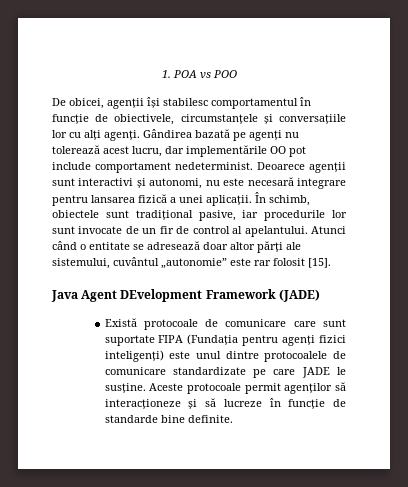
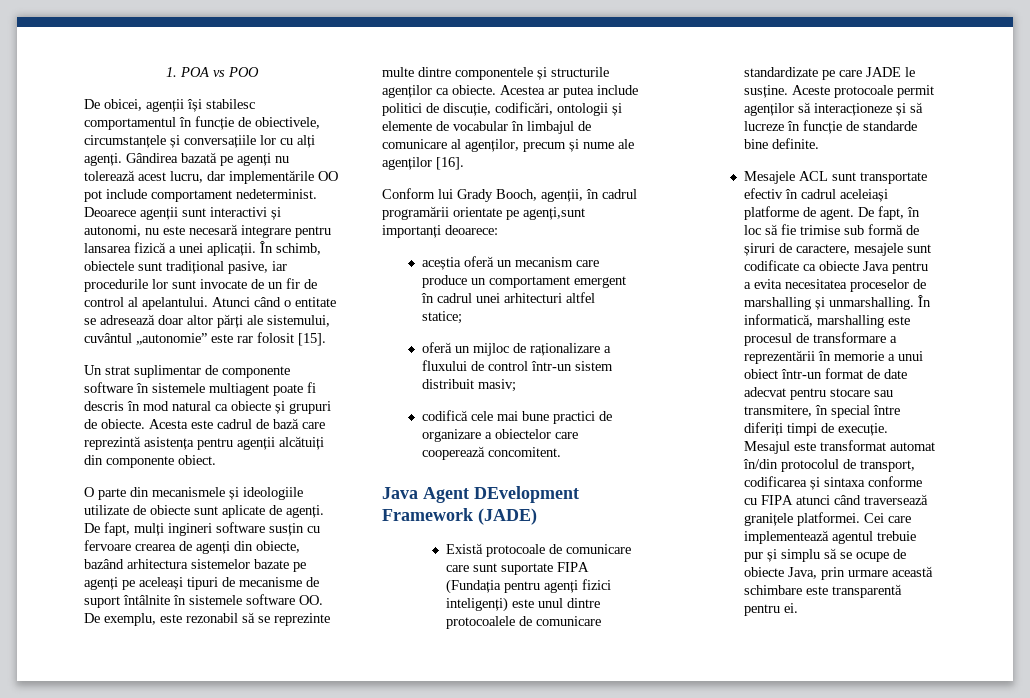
+ Un strat suplimentar de componente software în sistemele multiagent poate fi descris în mod natural ca obiecte și grupuri de obiecte. Acesta este cadrul de bază care reprezintă asistența pentru agenții alcătuiți din componente obiect.
+ O parte din mecanismele și ideologiile utilizate de obiecte sunt aplicate de agenți. De fapt, mulți ingineri software susțin cu fervoare crearea de agenți din obiecte, bazând arhitectura sistemelor bazate pe agenți pe aceleași tipuri de mecanisme de suport întâlnite în sistemele software OO. De exemplu, este rezonabil să se reprezinte multe dintre componentele și structurile agenților ca obiecte. Acestea ar putea include politici de discuție, codificări, ontologii și elemente de vocabular în limbajul de comunicare al agenților, precum și nume ale agenților [16].
+ Conform lui Grady Booch, agenții, în cadrul programării orientate pe agenți,sunt importanți deoarece:
+ aceștia oferă un mecanism care produce un comportament emergent în cadrul unei arhitecturi altfel statice;
+ oferă un mijloc de raționalizare a fluxului de control într-un sistem distribuit masiv;
+ codifică cele mai bune practici de organizare a obiectelor care cooperează concomitent.
+ Mesajele ACL sunt transportate efectiv în cadrul aceleiași platforme de agent. De fapt, în loc să fie trimise sub formă de șiruri de caractere, mesajele sunt codificate ca obiecte Java pentru a evita necesitatea proceselor de marshalling și unmarshalling. În informatică, marshalling este procesul de transformare a reprezentării în memorie a unui obiect într-un format de date adecvat pentru stocare sau transmitere, în special între diferiți timpi de execuție. Mesajul este transformat automat în/din protocolul de transport, codificarea și sintaxa conforme cu FIPA atunci când traversează granițele platformei. Cei care implementează agentul trebuie pur și simplu să se ocupe de obiecte Java, prin urmare această schimbare este transparentă pentru ei.

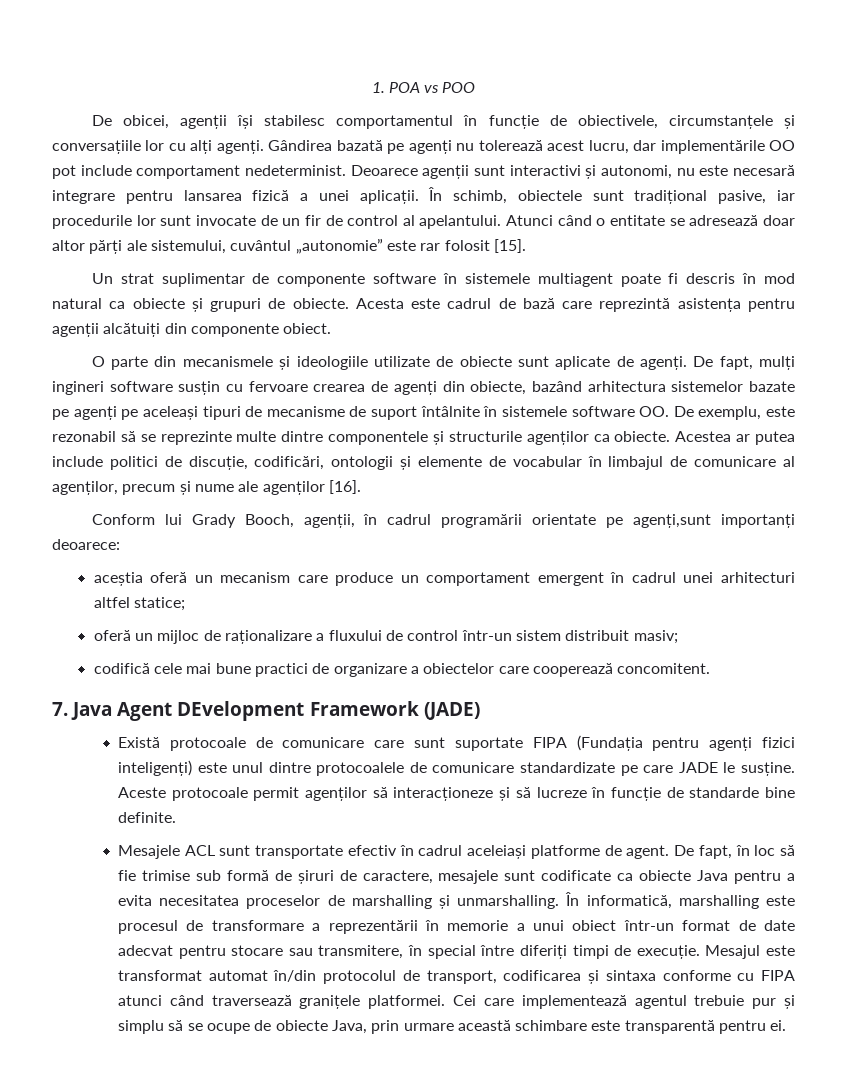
- Java Agent DEvelopment Framework (JADE)
+ 7. Java Agent DEvelopment Framework (JADE)

